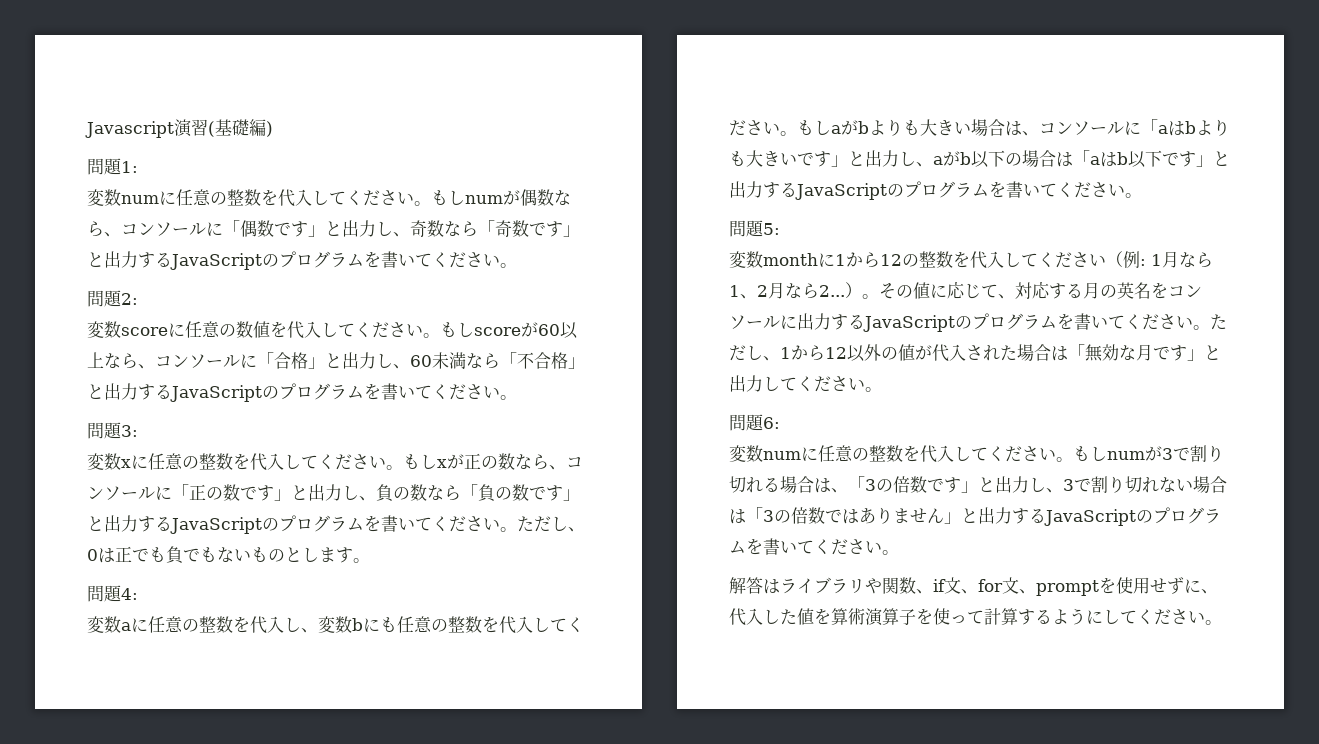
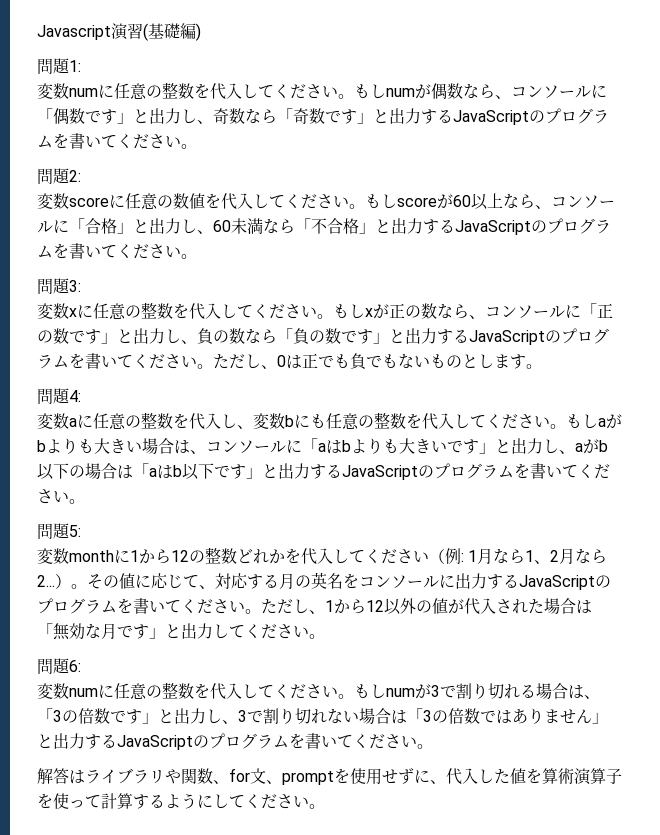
- 変数monthに1から12の整数を代入してください（例: 1月なら1、2月なら2...）。
+ 変数monthに1から12の整数どれかを代入してください（例: 1月なら1、2月なら2...）。
- 解答はライブラリや関数、if文、for文、promptを使用せずに、代入した値を算術演算子を使って計算するようにしてください。
+ 解答はライブラリや関数、for文、promptを使用せずに、代入した値を算術演算子を使って計算するようにしてください。

